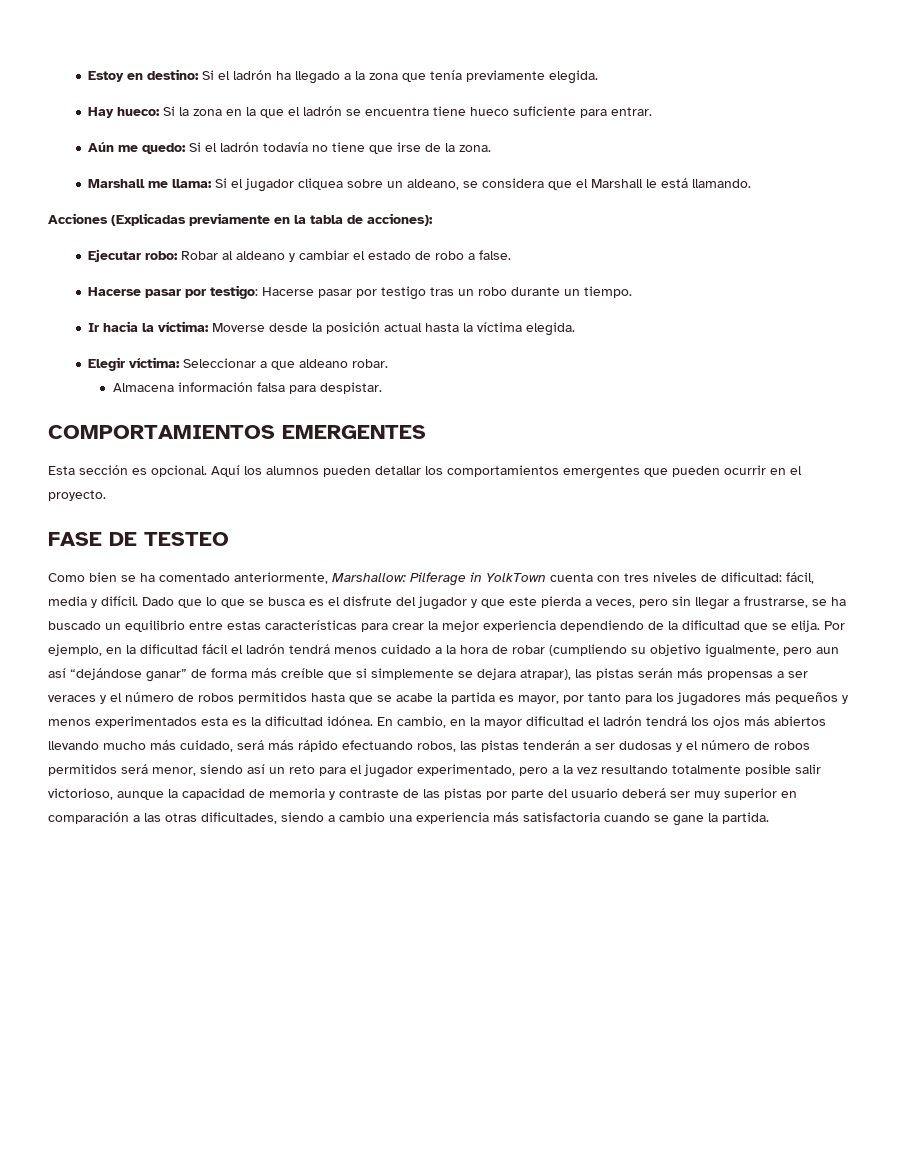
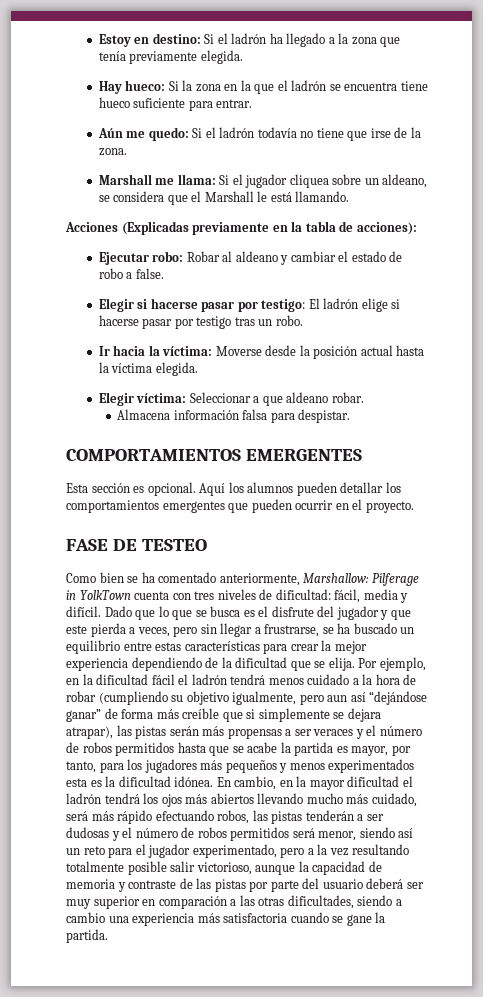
- Hacerse pasar por testigo: Hacerse pasar por testigo tras un robo durante un tiempo.
+ Elegir si hacerse pasar por testigo: El ladrón elige si hacerse pasar por testigo tras un robo.
- Por ejemplo, en la dificultad fácil el ladrón tendrá menos cuidado a la hora de robar (cumpliendo su objetivo igualmente, pero aun así “dejándose ganar” de forma más creíble que si simplemente se dejara atrapar), las pistas serán más propensas a ser veraces y el número de robos permitidos hasta que se acabe la partida es mayor, por tanto para los jugadores más pequeños y menos experimentados esta es la dificultad idónea.
+ Por ejemplo, en la dificultad fácil el ladrón tendrá menos cuidado a la hora de robar (cumpliendo su objetivo igualmente, pero aun así “dejándose ganar” de forma más creíble que si simplemente se dejara atrapar), las pistas serán más propensas a ser veraces y el número de robos permitidos hasta que se acabe la partida es mayor, por tanto, para los jugadores más pequeños y menos experimentados esta es la dificultad idónea.

